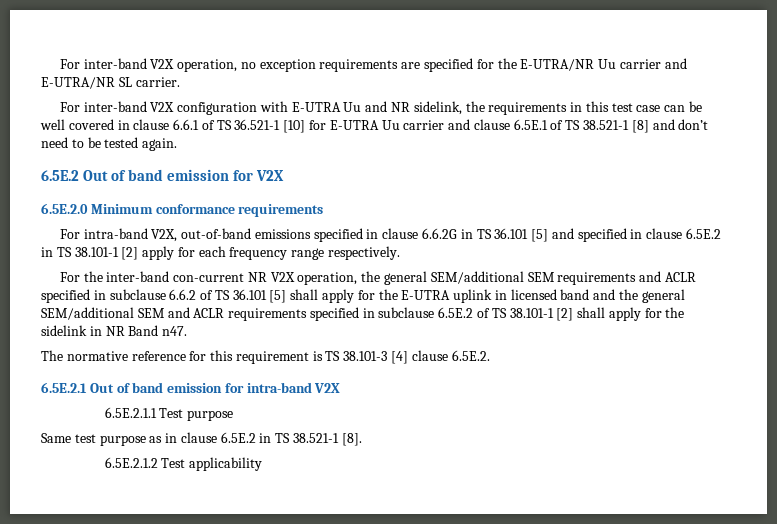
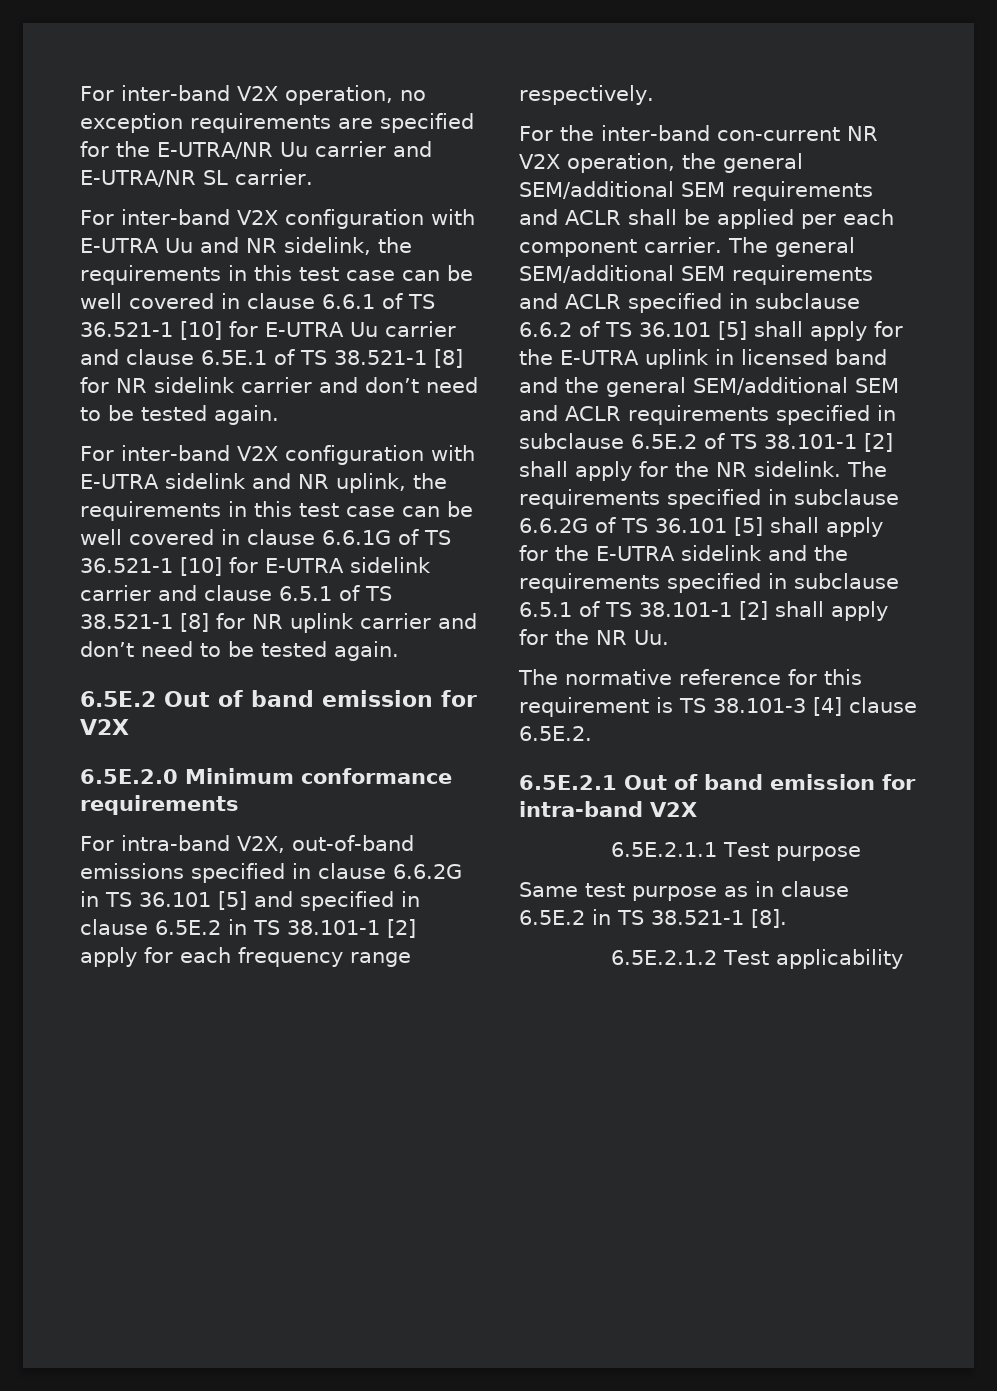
- For inter-band V2X configuration with E-UTRA Uu and NR sidelink, the requirements in this test case can be well covered in clause 6.6.1 of TS 36.521-1 [10] for E-UTRA Uu carrier and clause 6.5E.1 of TS 38.521-1 [8] and don’t need to be tested again.
+ For inter-band V2X configuration with E-UTRA Uu and NR sidelink, the requirements in this test case can be well covered in clause 6.6.1 of TS 36.521-1 [10] for E-UTRA Uu carrier and clause 6.5E.1 of TS 38.521-1 [8] for NR sidelink carrier and don’t need to be tested again.
+ For inter-band V2X configuration with E-UTRA sidelink and NR uplink, the requirements in this test case can be well covered in clause 6.6.1G of TS 36.521-1 [10] for E-UTRA sidelink carrier and clause 6.5.1 of TS 38.521-1 [8] for NR uplink carrier and don’t need to be tested again.
- For the inter-band con-current NR V2X operation, the general SEM/additional SEM requirements and ACLR specified in subclause 6.6.2 of TS 36.101 [5] shall apply for the E-UTRA uplink in licensed band and the general SEM/additional SEM and ACLR requirements specified in subclause 6.5E.2 of TS 38.101-1 [2] shall apply for the sidelink in NR Band n47.
+ For the inter-band con-current NR V2X operation, the general SEM/additional SEM requirements and ACLR shall be applied per each component carrier. The general SEM/additional SEM requirements and ACLR specified in subclause 6.6.2 of TS 36.101 [5] shall apply for the E-UTRA uplink in licensed band and the general SEM/additional SEM and ACLR requirements specified in subclause 6.5E.2 of TS 38.101-1 [2] shall apply for the NR sidelink. The requirements specified in subclause 6.6.2G of TS 36.101 [5] shall apply for the E-UTRA sidelink and the requirements specified in subclause 6.5.1 of TS 38.101-1 [2] shall apply for the NR Uu.

